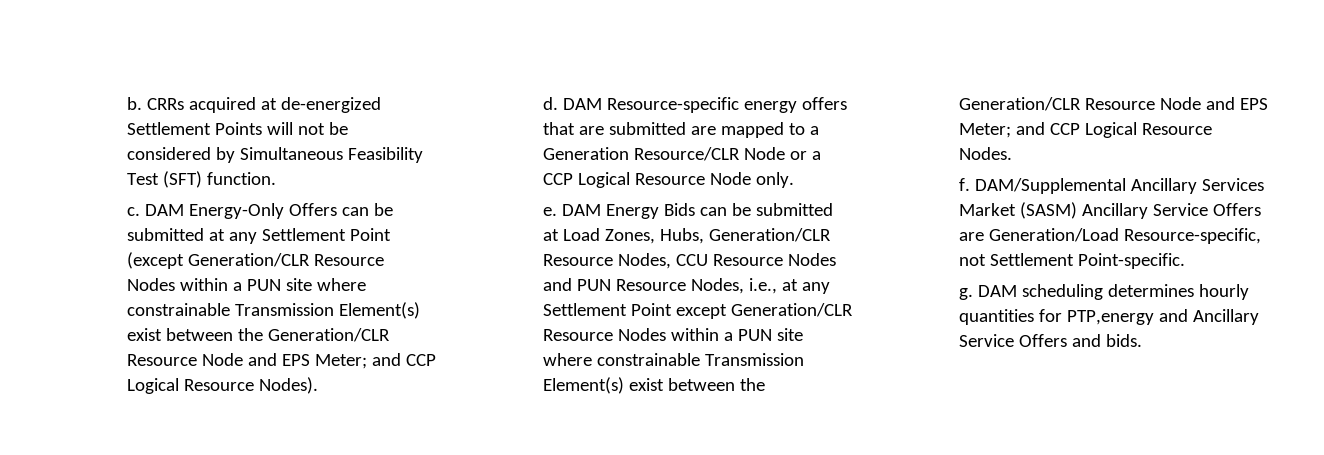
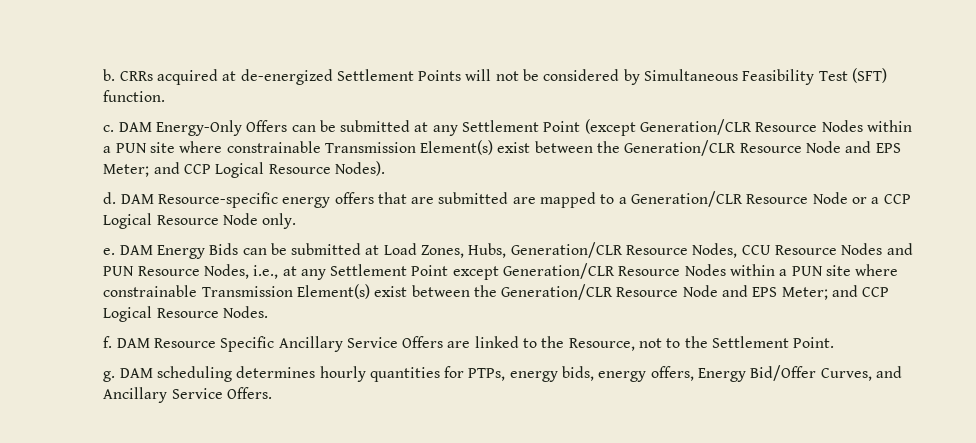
- DAM Resource-specific energy offers that are submitted are mapped to a Generation Resource/CLR Node or a CCP Logical Resource Node only.
+ DAM Resource-specific energy offers that are submitted are mapped to a Generation/CLR Resource Node or a CCP Logical Resource Node only.
- DAM/Supplemental Ancillary Services Market (SASM) Ancillary Service Offers are Generation/Load Resource-specific, not Settlement Point-specific.
+ DAM Resource Specific Ancillary Service Offers are linked to the Resource, not to the Settlement Point.
- DAM scheduling determines hourly quantities for PTP,energy and Ancillary Service Offers and bids.
+ DAM scheduling determines hourly quantities for PTPs, energy bids, energy offers, Energy Bid/Offer Curves, and Ancillary Service Offers.

